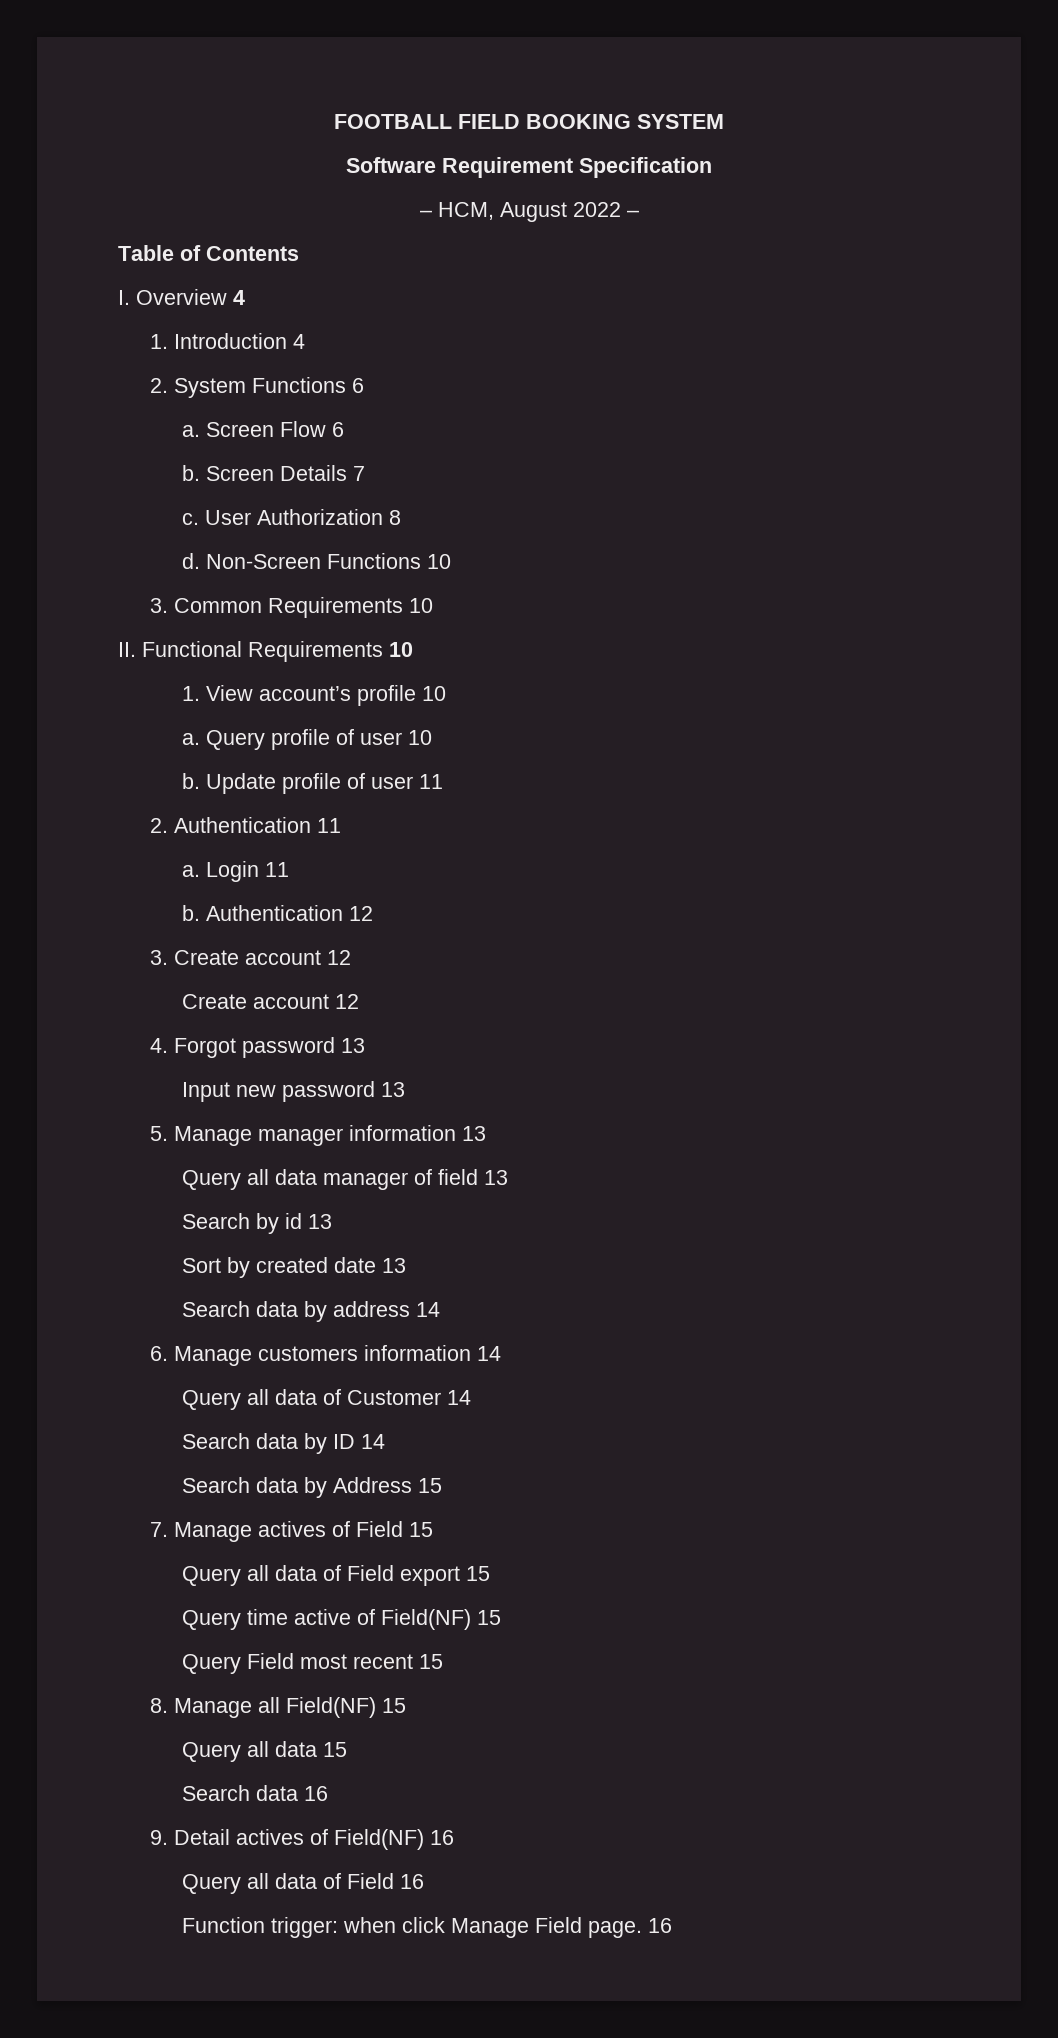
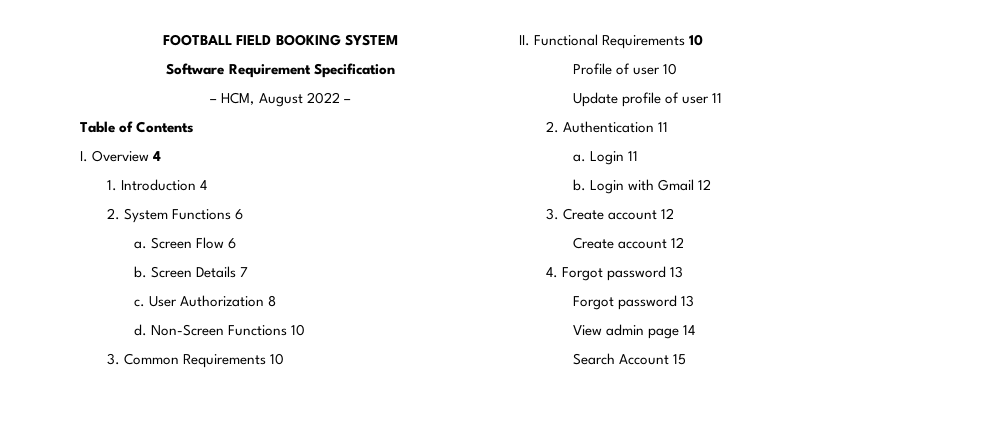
- 1. View account’s profile 10
- a. Query profile of user 10
- b. Update profile of user 11
+ Profile of user 10
+ Update profile of user 11
- Authentication 12
+ Login with Gmail 12
  4. Forgot password 13
- Input new password 13
- 5. Manage manager information 13
- Query all data manager of field 13
- Search by id 13
- Sort by created date 13
- Search data by address 14
- 6. Manage customers information 14
- Query all data of Customer 14
- Search data by ID 14
- Search data by Address 15
- 7. Manage actives of Field 15
- Query all data of Field export 15
- Query time active of Field(NF) 15
- Query Field most recent 15
- 8. Manage all Field(NF) 15
- Query all data 15
- Search data 16
- 9. Detail actives of Field(NF) 16
- Query all data of Field 16
- Function trigger: when click Manage Field page. 16
+ Forgot password 13
+ View admin page 14
+ Search Account 15

